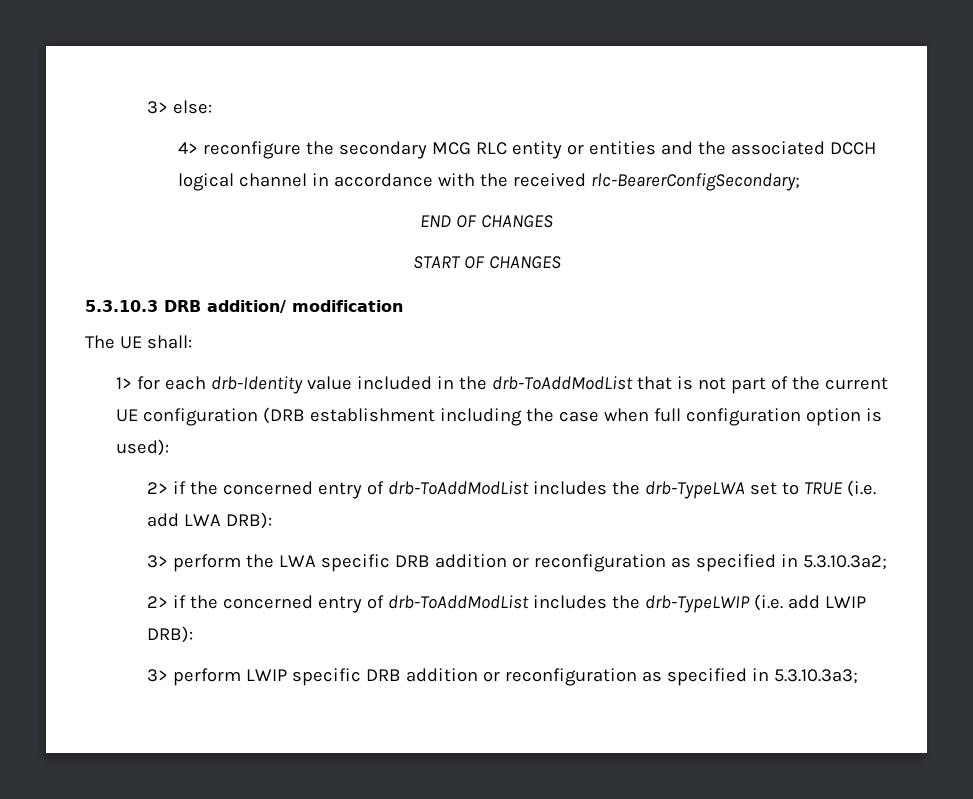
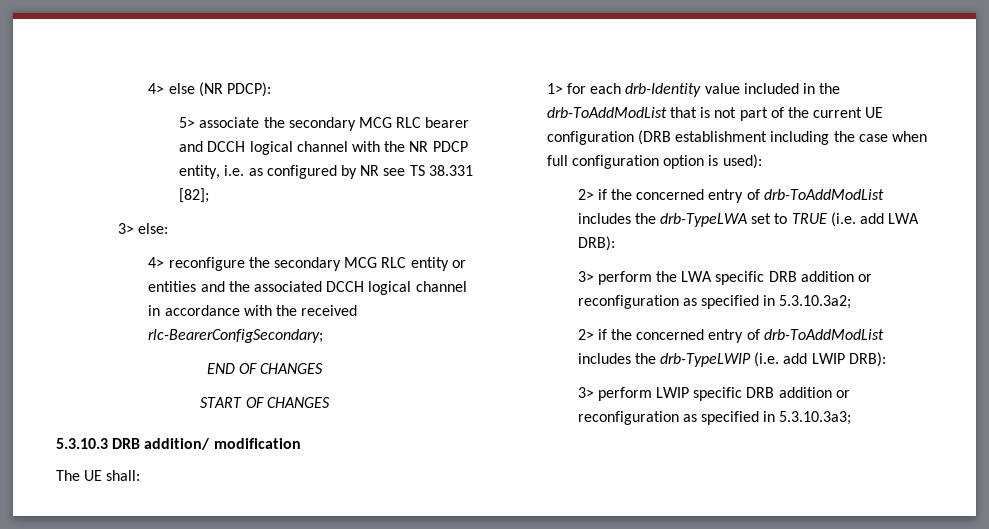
+ 4> else (NR PDCP):
+ 5> associate the secondary MCG RLC bearer and DCCH logical channel with the NR PDCP entity, i.e. as configured by NR see TS 38.331 [82];

